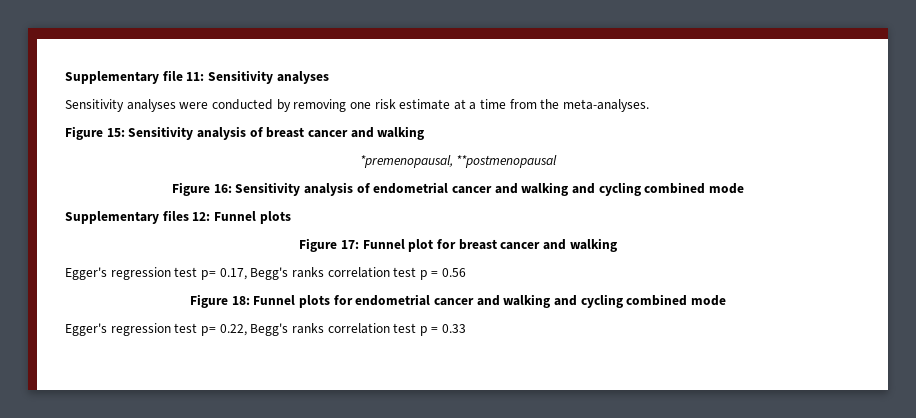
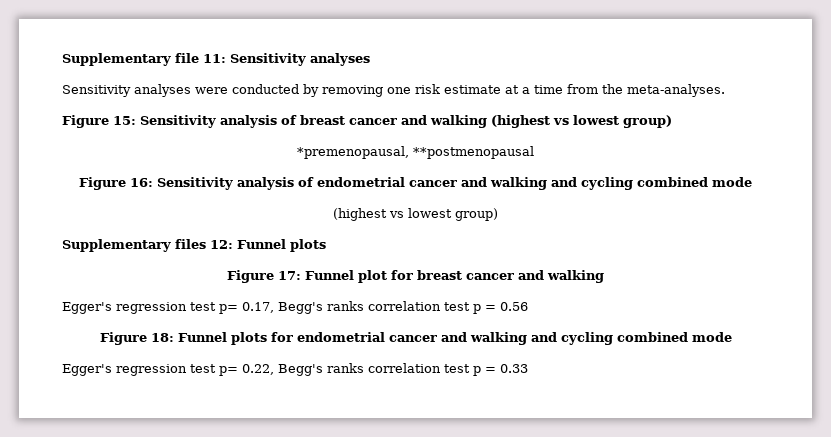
- Figure 15: Sensitivity analysis of breast cancer and walking
+ Figure 15: Sensitivity analysis of breast cancer and walking (highest vs lowest group)
  Figure 16: Sensitivity analysis of endometrial cancer and walking and cycling combined mode
+ (highest vs lowest group)

